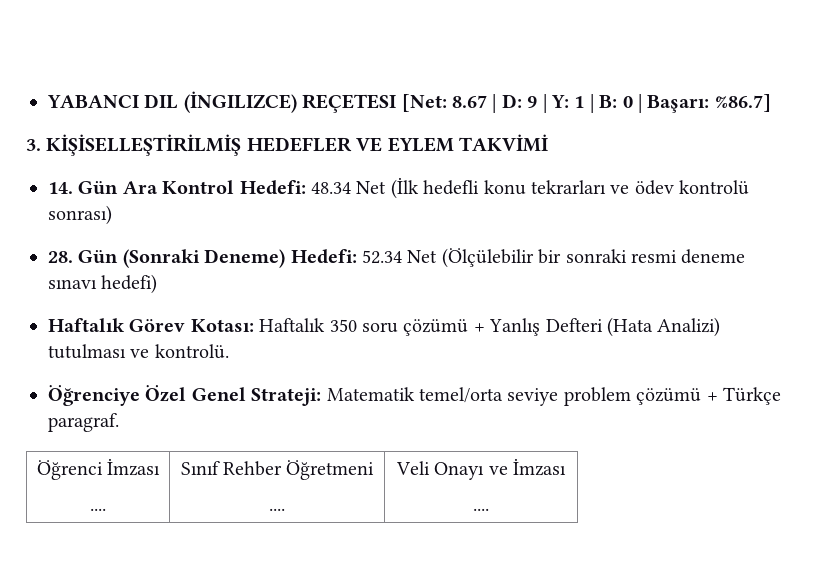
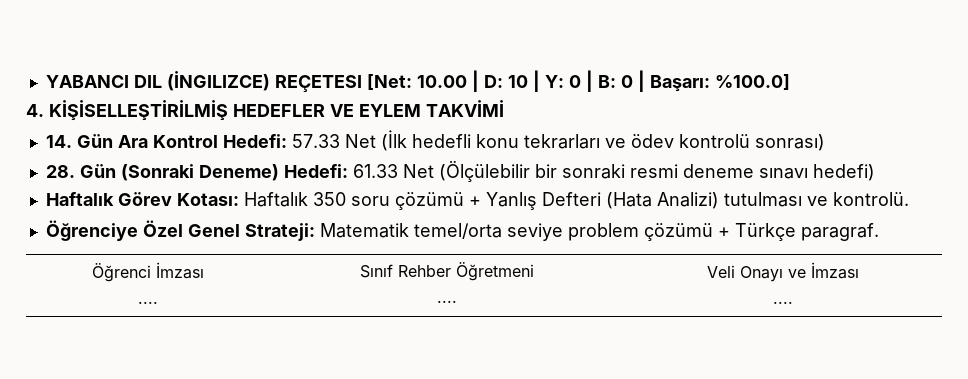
- YABANCI DIL (İNGILIZCE) REÇETESI [Net: 8.67 | D: 9 | Y: 1 | B: 0 | Başarı: %86.7]
- 3. KİŞİSELLEŞTİRİLMİŞ HEDEFLER VE EYLEM TAKVİMİ
+ YABANCI DIL (İNGILIZCE) REÇETESI [Net: 10.00 | D: 10 | Y: 0 | B: 0 | Başarı: %100.0]
+ 4. KİŞİSELLEŞTİRİLMİŞ HEDEFLER VE EYLEM TAKVİMİ
- 14. Gün Ara Kontrol Hedefi: 48.34 Net (İlk hedefli konu tekrarları ve ödev kontrolü sonrası)
+ 14. Gün Ara Kontrol Hedefi: 57.33 Net (İlk hedefli konu tekrarları ve ödev kontrolü sonrası)
- 28. Gün (Sonraki Deneme) Hedefi: 52.34 Net (Ölçülebilir bir sonraki resmi deneme sınavı hedefi)
+ 28. Gün (Sonraki Deneme) Hedefi: 61.33 Net (Ölçülebilir bir sonraki resmi deneme sınavı hedefi)

